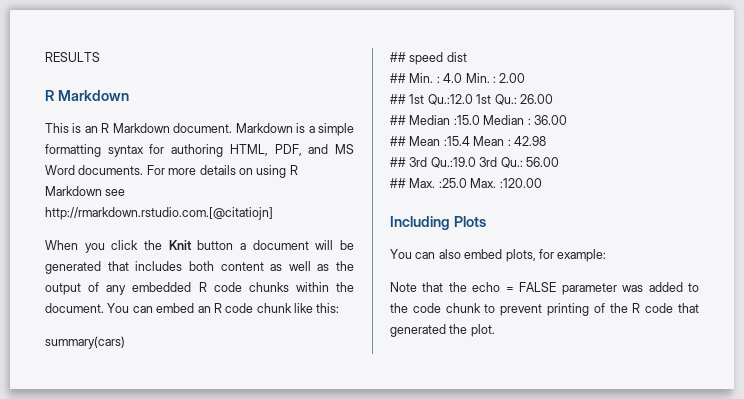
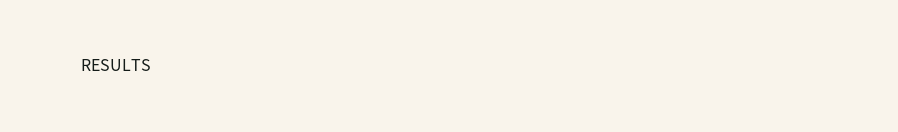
  RESULTS
- R Markdown
- This is an R Markdown document. Markdown is a simple formatting syntax for authoring HTML, PDF, and MS Word documents. For more details on using R Markdown see http://rmarkdown.rstudio.com.[@citatiojn]
- When you click the Knit button a document will be generated that includes both content as well as the output of any embedded R code chunks within the document. You can embed an R code chunk like this:
- summary(cars)
- ## speed dist
- ## Min. : 4.0 Min. : 2.00
- ## 1st Qu.:12.0 1st Qu.: 26.00
- ## Median :15.0 Median : 36.00
- ## Mean :15.4 Mean : 42.98
- ## 3rd Qu.:19.0 3rd Qu.: 56.00
- ## Max. :25.0 Max. :120.00
- Including Plots
- You can also embed plots, for example:
- Note that the echo = FALSE parameter was added to the code chunk to prevent printing of the R code that generated the plot.

